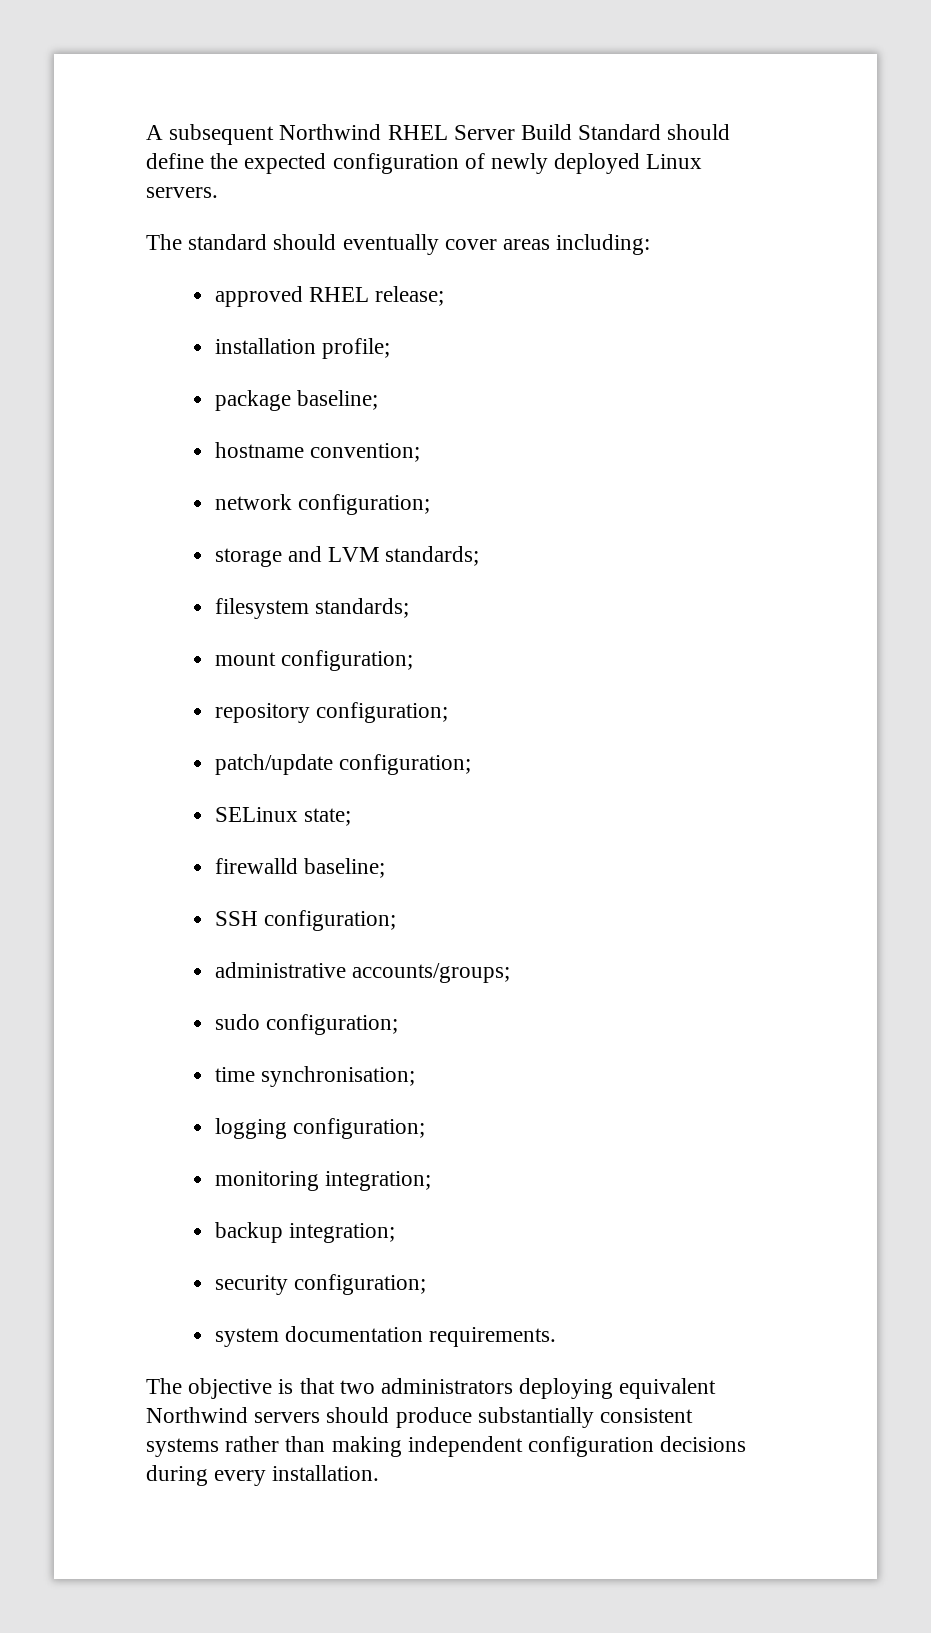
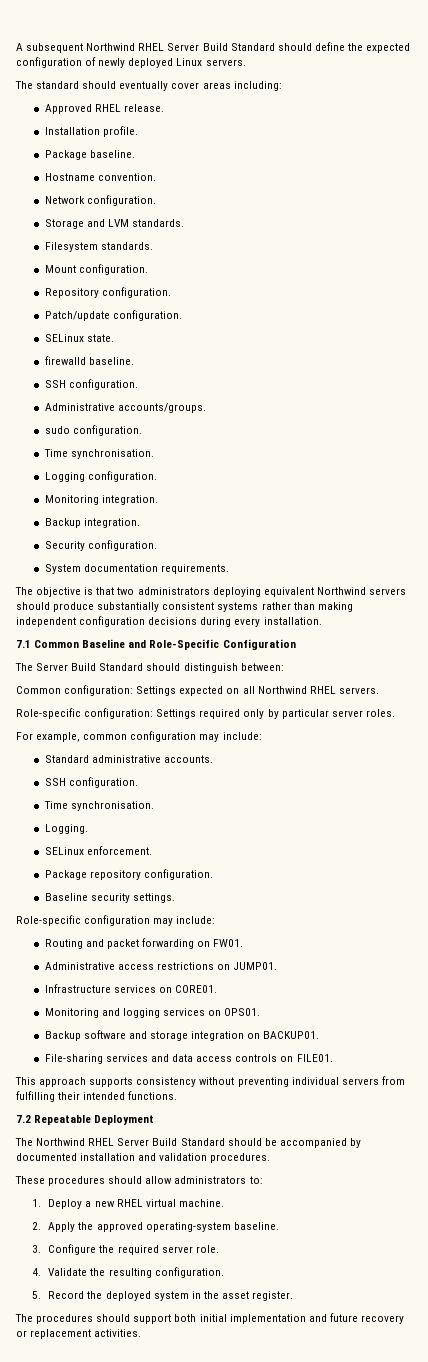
- approved RHEL release;
- installation profile;
- package baseline;
- hostname convention;
- network configuration;
- storage and LVM standards;
- filesystem standards;
- mount configuration;
- repository configuration;
- patch/update configuration;
- SELinux state;
+ Approved RHEL release.
+ Installation profile.
+ Package baseline.
+ Hostname convention.
+ Network configuration.
+ Storage and LVM standards.
+ Filesystem standards.
+ Mount configuration.
+ Repository configuration.
+ Patch/update configuration.
+ SELinux state.
- firewalld baseline;
- SSH configuration;
- administrative accounts/groups;
- sudo configuration;
- time synchronisation;
- logging configuration;
- monitoring integration;
- backup integration;
- security configuration;
- system documentation requirements.
+ firewalld baseline.
+ SSH configuration.
+ Administrative accounts/groups.
+ sudo configuration.
+ Time synchronisation.
+ Logging configuration.
+ Monitoring integration.
+ Backup integration.
+ Security configuration.
+ System documentation requirements.
+ 7.1 Common Baseline and Role-Specific Configuration
+ The Server Build Standard should distinguish between:
+ Common configuration: Settings expected on all Northwind RHEL servers.
+ Role-specific configuration: Settings required only by particular server roles.
+ For example, common configuration may include:
+ Standard administrative accounts.
+ SSH configuration.
+ Time synchronisation.
+ Logging.
+ SELinux enforcement.
+ Package repository configuration.
+ Baseline security settings.
+ Role-specific configuration may include:
+ Routing and packet forwarding on FW01.
+ Administrative access restrictions on JUMP01.
+ Infrastructure services on CORE01.
+ Monitoring and logging services on OPS01.
+ Backup software and storage integration on BACKUP01.
+ File-sharing services and data access controls on FILE01.
+ This approach supports consistency without preventing individual servers from fulfilling their intended functions.
+ 7.2 Repeatable Deployment
+ The Northwind RHEL Server Build Standard should be accompanied by documented installation and validation procedures.
+ These procedures should allow administrators to:
+ 1. Deploy a new RHEL virtual machine.
+ 2. Apply the approved operating-system baseline.
+ 3. Configure the required server role.
+ 4. Validate the resulting configuration.
+ 5. Record the deployed system in the asset register.
+ The procedures should support both initial implementation and future recovery or replacement activities.

